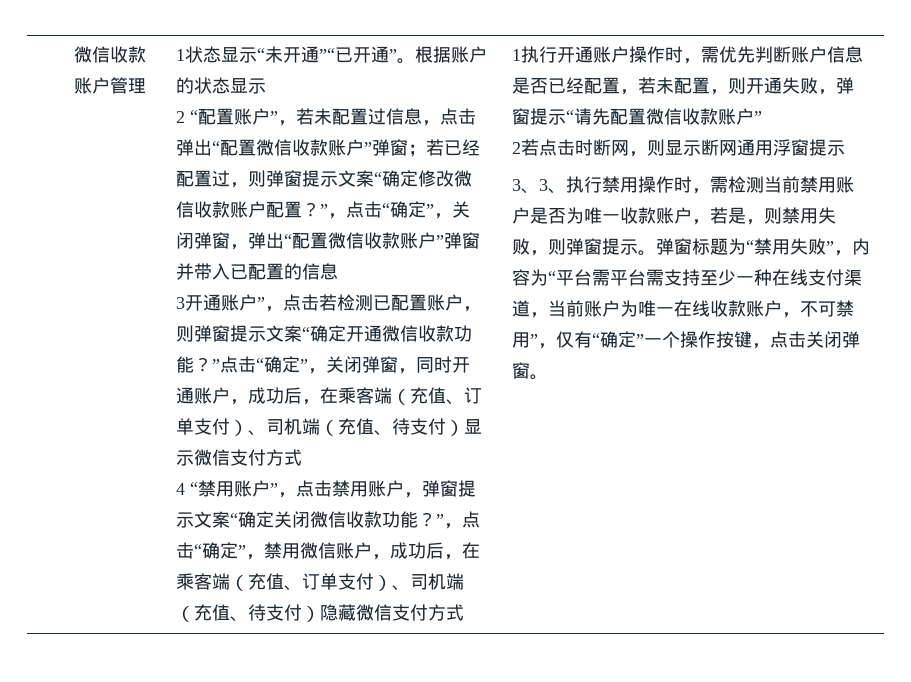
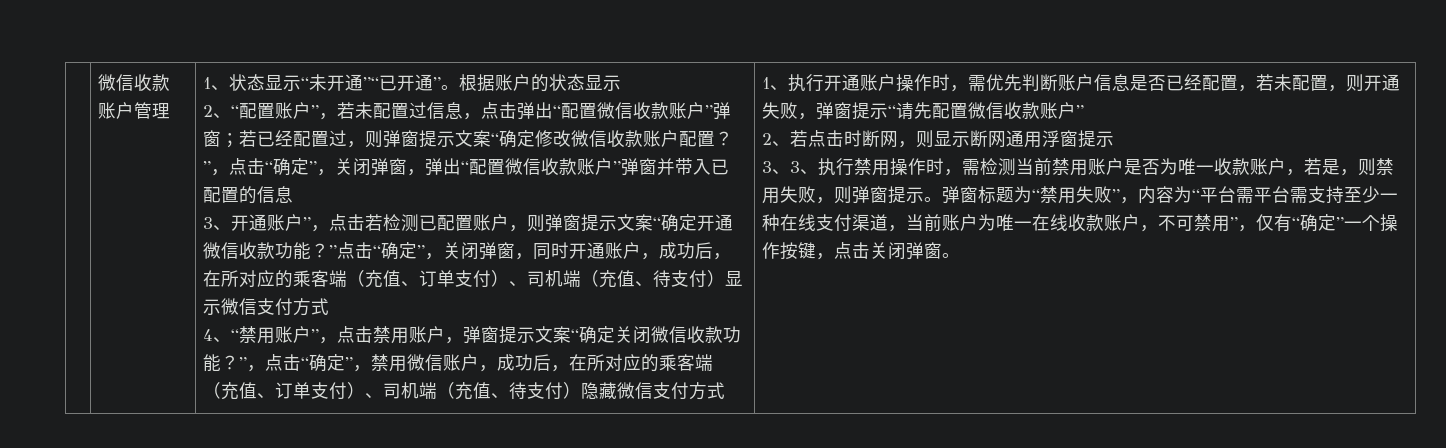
- 1状态显示“未开通”“已开通”。
+ 1、状态显示“未开通”“已开通”。
- 2 “配置账户”，若未配置过信息，点击弹出“配置微信收款账户”弹窗；若已经配置过，则弹窗提示文案“确定修改微信收款账户配置？”，点击“确定”，关闭弹窗，弹出“配置微信收款账户”弹窗并带入已配置的信息
+ 2、“配置账户”，若未配置过信息，点击弹出“配置微信收款账户”弹窗；若已经配置过，则弹窗提示文案“确定修改微信收款账户配置？”，点击“确定”，关闭弹窗，弹出“配置微信收款账户”弹窗并带入已配置的信息
- 3开通账户”，点击若检测已配置账户，则弹窗提示文案“确定开通微信收款功能？”点击“确定”，关闭弹窗，同时开通账户，成功后，在乘客端（充值、订单支付）、司机端（充值、待支付）显示微信支付方式
+ 3、开通账户”，点击若检测已配置账户，则弹窗提示文案“确定开通微信收款功能？”点击“确定”，关闭弹窗，同时开通账户，成功后，在所对应的乘客端（充值、订单支付）、司机端（充值、待支付）显示微信支付方式
- 4 “禁用账户”，点击禁用账户，弹窗提示文案“确定关闭微信收款功能？”，点击“确定”，禁用微信账户，成功后，在乘客端（充值、订单支付）、司机端（充值、待支付）隐藏微信支付方式
+ 4、“禁用账户”，点击禁用账户，弹窗提示文案“确定关闭微信收款功能？”，点击“确定”，禁用微信账户，成功后，在所对应的乘客端（充值、订单支付）、司机端（充值、待支付）隐藏微信支付方式
- 1执行开通账户操作时，需优先判断账户信息是否已经配置，若未配置，则开通失败，弹窗提示“请先配置微信收款账户”
+ 1、执行开通账户操作时，需优先判断账户信息是否已经配置，若未配置，则开通失败，弹窗提示“请先配置微信收款账户”
- 2若点击时断网，则显示断网通用浮窗提示
+ 2、若点击时断网，则显示断网通用浮窗提示

